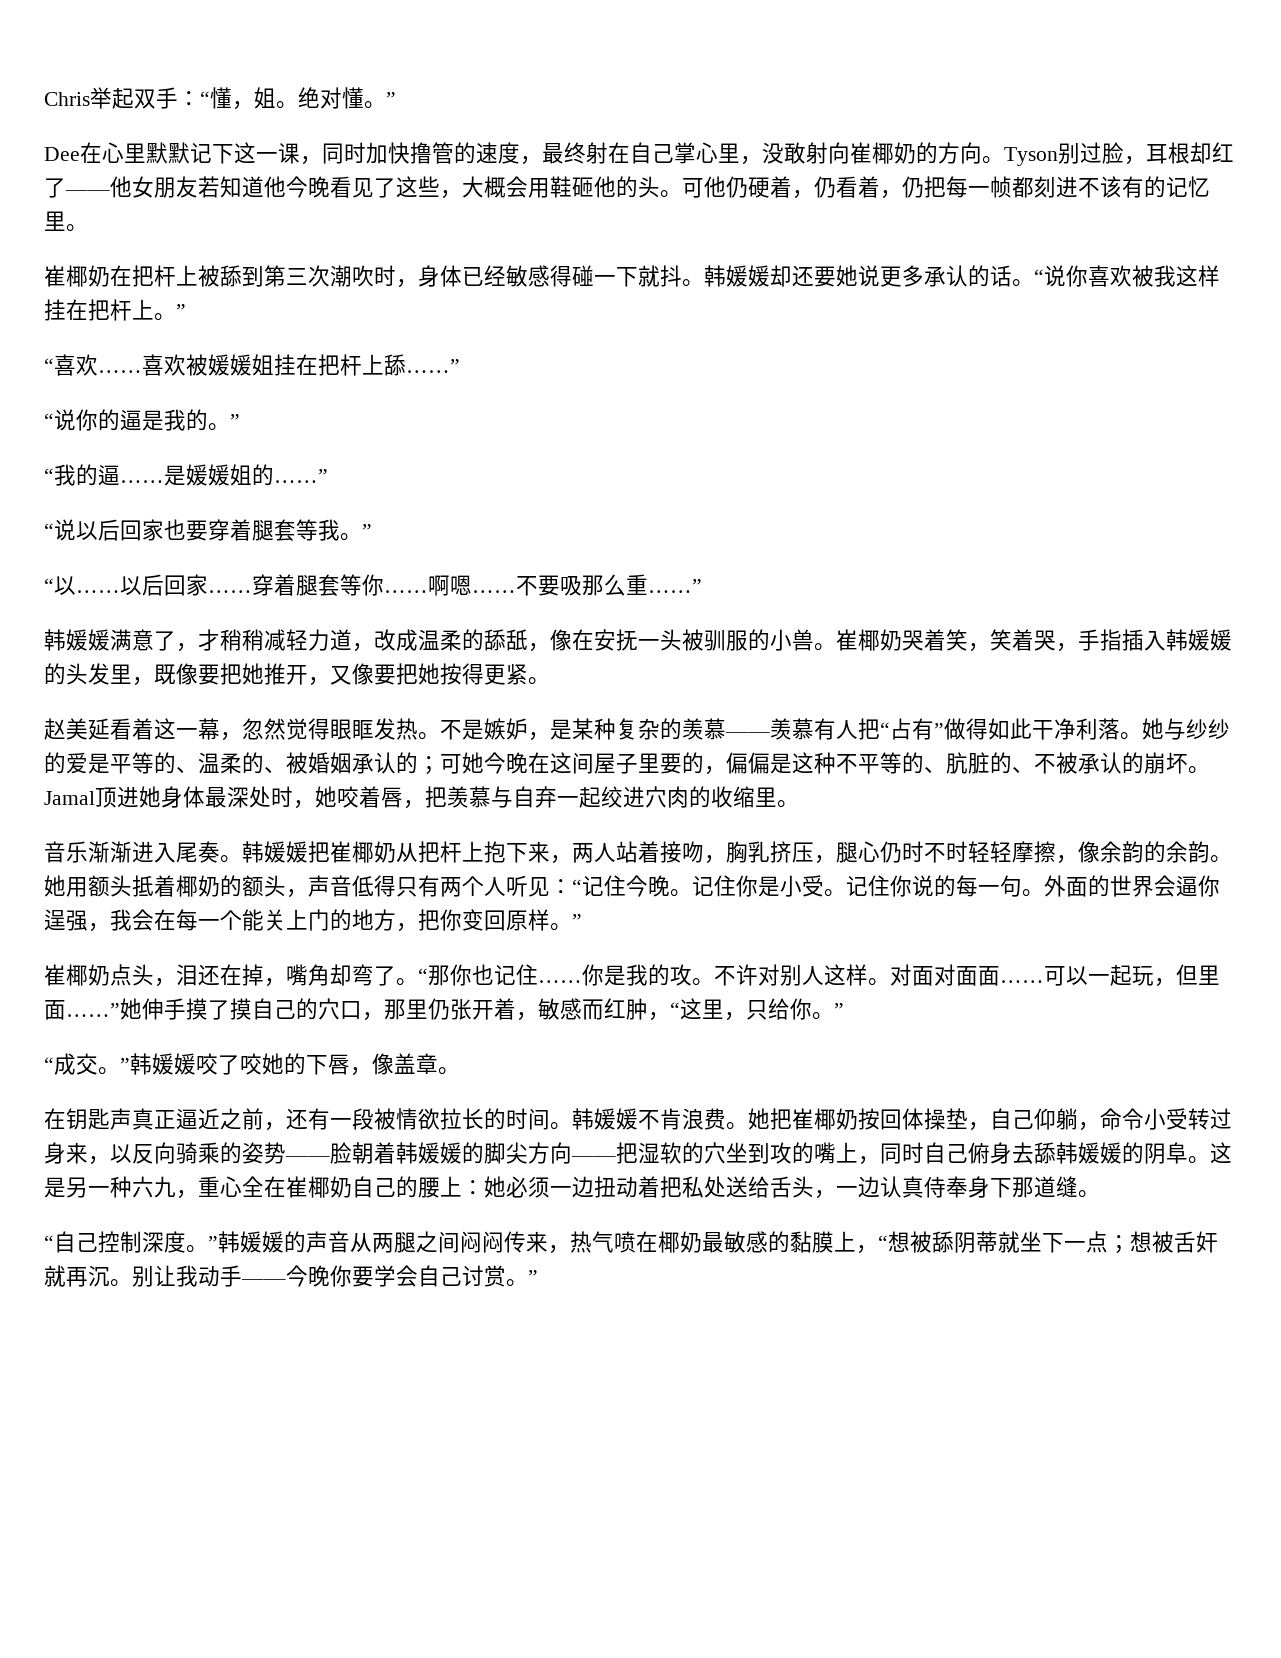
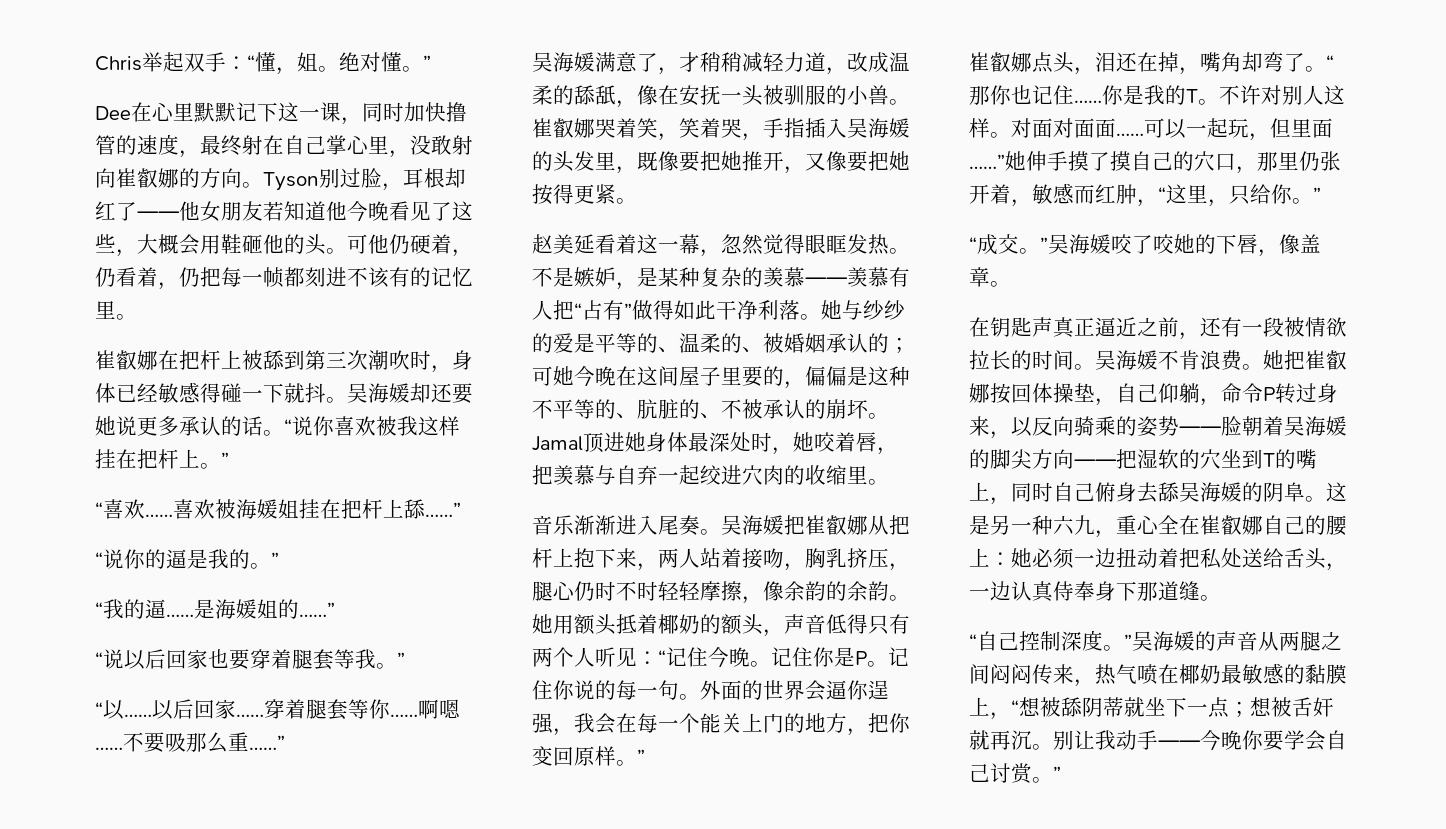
- Dee在心里默默记下这一课，同时加快撸管的速度，最终射在自己掌心里，没敢射向崔椰奶的方向。
+ Dee在心里默默记下这一课，同时加快撸管的速度，最终射在自己掌心里，没敢射向崔叡娜的方向。
- 崔椰奶在把杆上被舔到第三次潮吹时，身体已经敏感得碰一下就抖。
+ 崔叡娜在把杆上被舔到第三次潮吹时，身体已经敏感得碰一下就抖。
- 韩媛媛却还要她说更多承认的话。
+ 吴海媛却还要她说更多承认的话。
- 喜欢被媛媛姐挂在把杆上舔……”
+ 喜欢被海媛姐挂在把杆上舔……”
- 是媛媛姐的……”
+ 是海媛姐的……”
- 韩媛媛满意了，才稍稍减轻力道，改成温柔的舔舐，像在安抚一头被驯服的小兽。
+ 吴海媛满意了，才稍稍减轻力道，改成温柔的舔舐，像在安抚一头被驯服的小兽。
- 崔椰奶哭着笑，笑着哭，手指插入韩媛媛的头发里，既像要把她推开，又像要把她按得更紧。
+ 崔叡娜哭着笑，笑着哭，手指插入吴海媛的头发里，既像要把她推开，又像要把她按得更紧。
- 韩媛媛把崔椰奶从把杆上抱下来，两人站着接吻，胸乳挤压，腿心仍时不时轻轻摩擦，像余韵的余韵。
+ 吴海媛把崔叡娜从把杆上抱下来，两人站着接吻，胸乳挤压，腿心仍时不时轻轻摩擦，像余韵的余韵。
- 记住你是小受。
+ 记住你是P。
- 崔椰奶点头，泪还在掉，嘴角却弯了。
+ 崔叡娜点头，泪还在掉，嘴角却弯了。
- 你是我的攻。
+ 你是我的T。
- “成交。”韩媛媛咬了咬她的下唇，像盖章。
+ “成交。”吴海媛咬了咬她的下唇，像盖章。
- 韩媛媛不肯浪费。
+ 吴海媛不肯浪费。
- 她把崔椰奶按回体操垫，自己仰躺，命令小受转过身来，以反向骑乘的姿势——脸朝着韩媛媛的脚尖方向——把湿软的穴坐到攻的嘴上，同时自己俯身去舔韩媛媛的阴阜。
+ 她把崔叡娜按回体操垫，自己仰躺，命令P转过身来，以反向骑乘的姿势——脸朝着吴海媛的脚尖方向——把湿软的穴坐到T的嘴上，同时自己俯身去舔吴海媛的阴阜。
- 这是另一种六九，重心全在崔椰奶自己的腰上：她必须一边扭动着把私处送给舌头，一边认真侍奉身下那道缝。
+ 这是另一种六九，重心全在崔叡娜自己的腰上：她必须一边扭动着把私处送给舌头，一边认真侍奉身下那道缝。
- “自己控制深度。”韩媛媛的声音从两腿之间闷闷传来，热气喷在椰奶最敏感的黏膜上，“想被舔阴蒂就坐下一点；想被舌奸就再沉。
+ “自己控制深度。”吴海媛的声音从两腿之间闷闷传来，热气喷在椰奶最敏感的黏膜上，“想被舔阴蒂就坐下一点；想被舌奸就再沉。

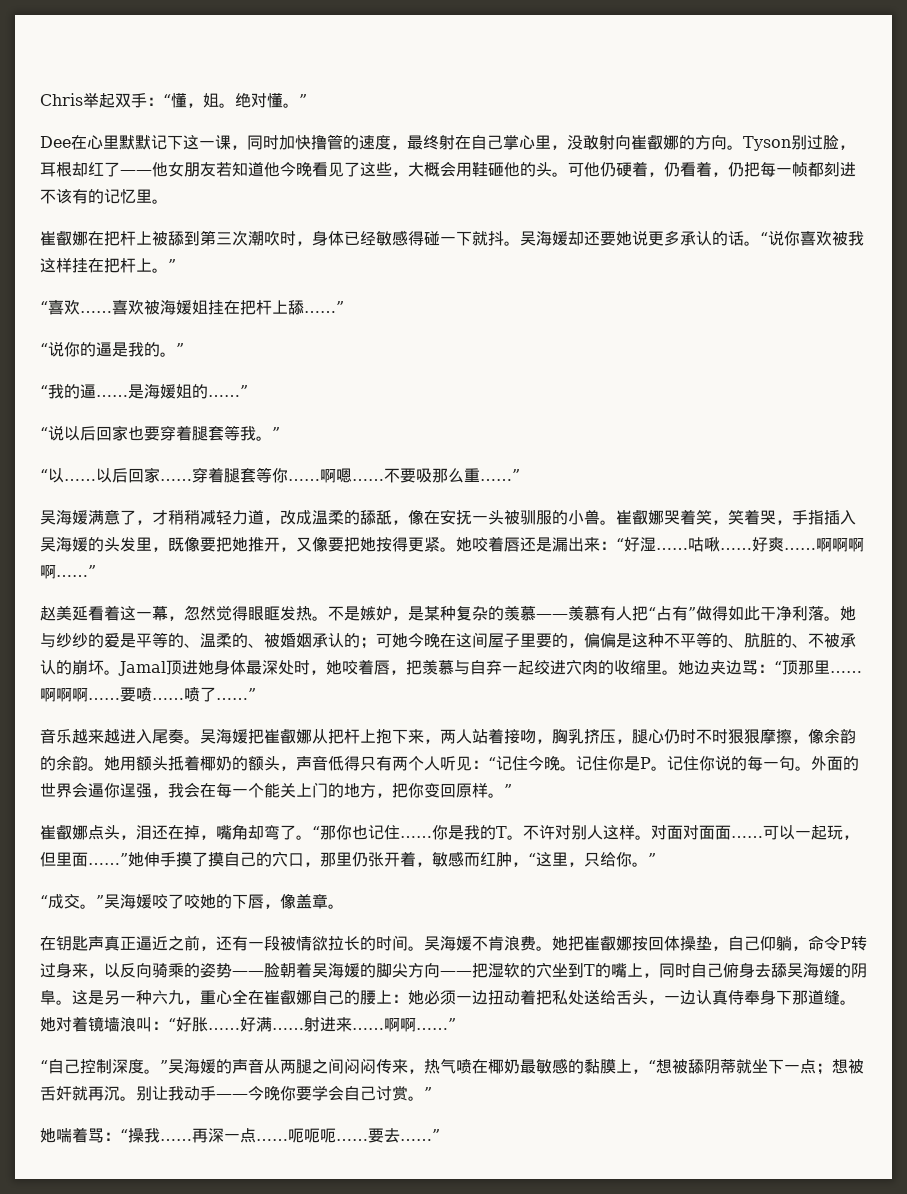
+ 她咬着唇还是漏出来：“好湿……咕啾……好爽……啊啊啊啊……”
+ 她边夹边骂：“顶那里……啊啊啊……要喷……喷了……”
- 音乐渐渐进入尾奏。
+ 音乐越来越进入尾奏。
- 吴海媛把崔叡娜从把杆上抱下来，两人站着接吻，胸乳挤压，腿心仍时不时轻轻摩擦，像余韵的余韵。
+ 吴海媛把崔叡娜从把杆上抱下来，两人站着接吻，胸乳挤压，腿心仍时不时狠狠摩擦，像余韵的余韵。
+ 她对着镜墙浪叫：“好胀……好满……射进来……啊啊……”
+ 她喘着骂：“操我……再深一点……呃呃呃……要去……”

